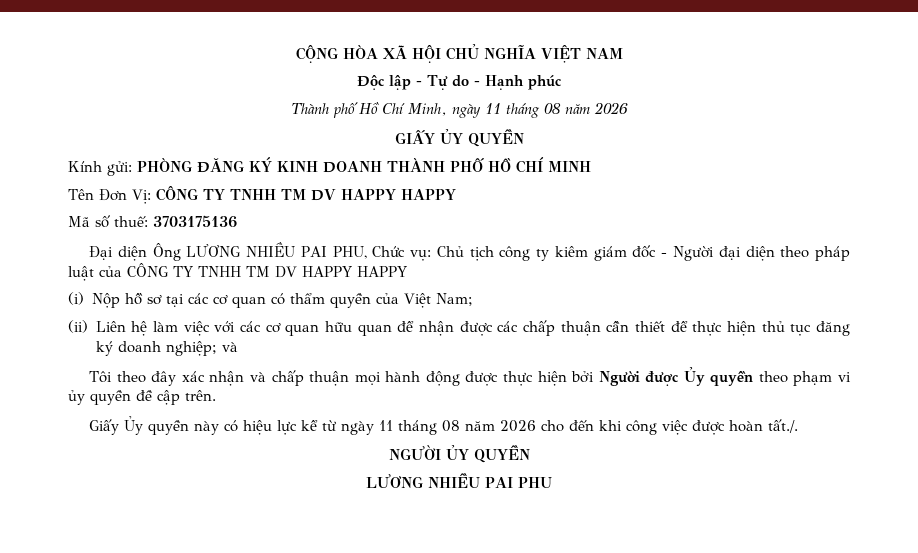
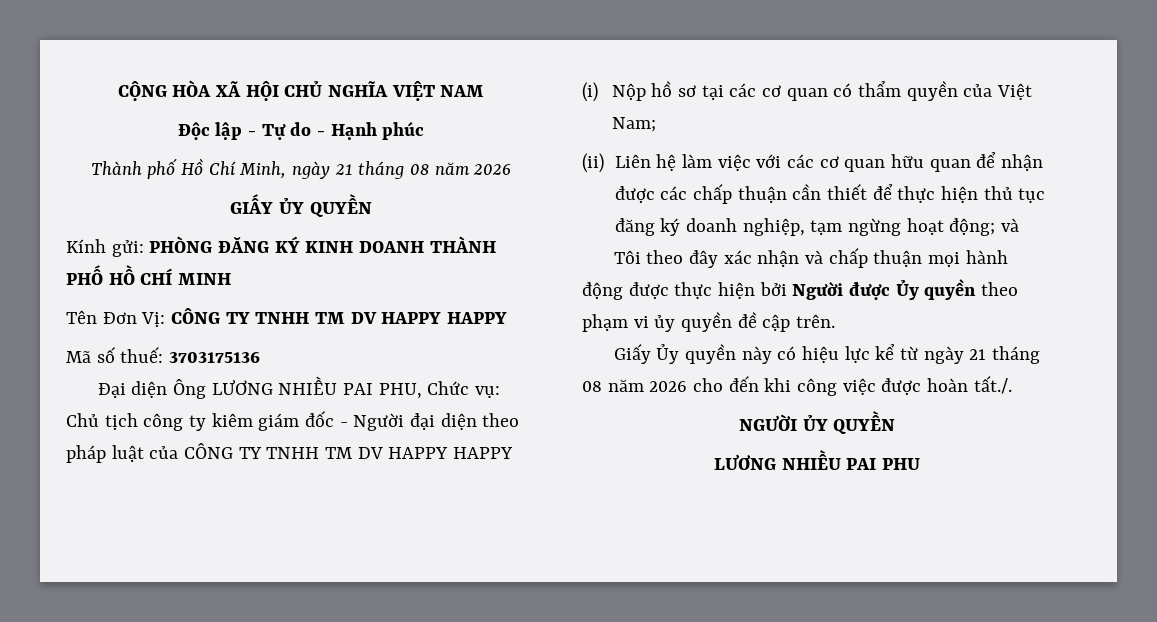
- Thành phố Hồ Chí Minh, ngày 11 tháng 08 năm 2026
+ Thành phố Hồ Chí Minh, ngày 21 tháng 08 năm 2026
- (ii) Liên hệ làm việc với các cơ quan hữu quan để nhận được các chấp thuận cần thiết để thực hiện thủ tục đăng ký doanh nghiệp; và
+ (ii) Liên hệ làm việc với các cơ quan hữu quan để nhận được các chấp thuận cần thiết để thực hiện thủ tục đăng ký doanh nghiệp, tạm ngừng hoạt động; và
- Giấy Ủy quyền này có hiệu lực kể từ ngày 11 tháng 08 năm 2026 cho đến khi công việc được hoàn tất./.
+ Giấy Ủy quyền này có hiệu lực kể từ ngày 21 tháng 08 năm 2026 cho đến khi công việc được hoàn tất./.

